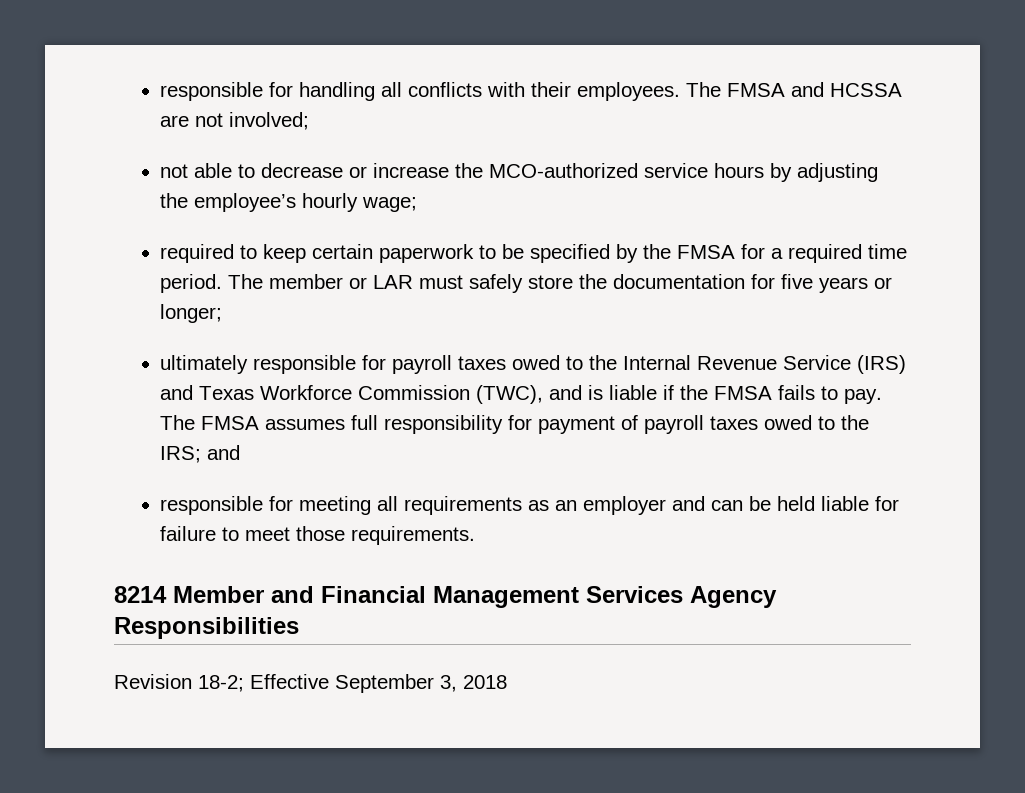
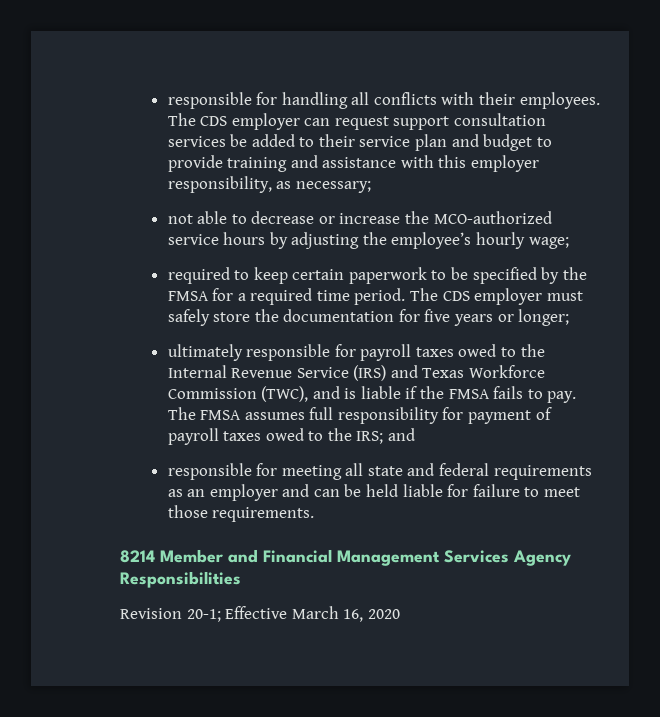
- The FMSA and HCSSA are not involved;
+ The CDS employer can request support consultation services be added to their service plan and budget to provide training and assistance with this employer responsibility, as necessary;
- The member or LAR must safely store the documentation for five years or longer;
+ The CDS employer must safely store the documentation for five years or longer;
- responsible for meeting all requirements as an employer and can be held liable for failure to meet those requirements.
+ responsible for meeting all state and federal requirements as an employer and can be held liable for failure to meet those requirements.
- Revision 18-2; Effective September 3, 2018
+ Revision 20-1; Effective March 16, 2020

